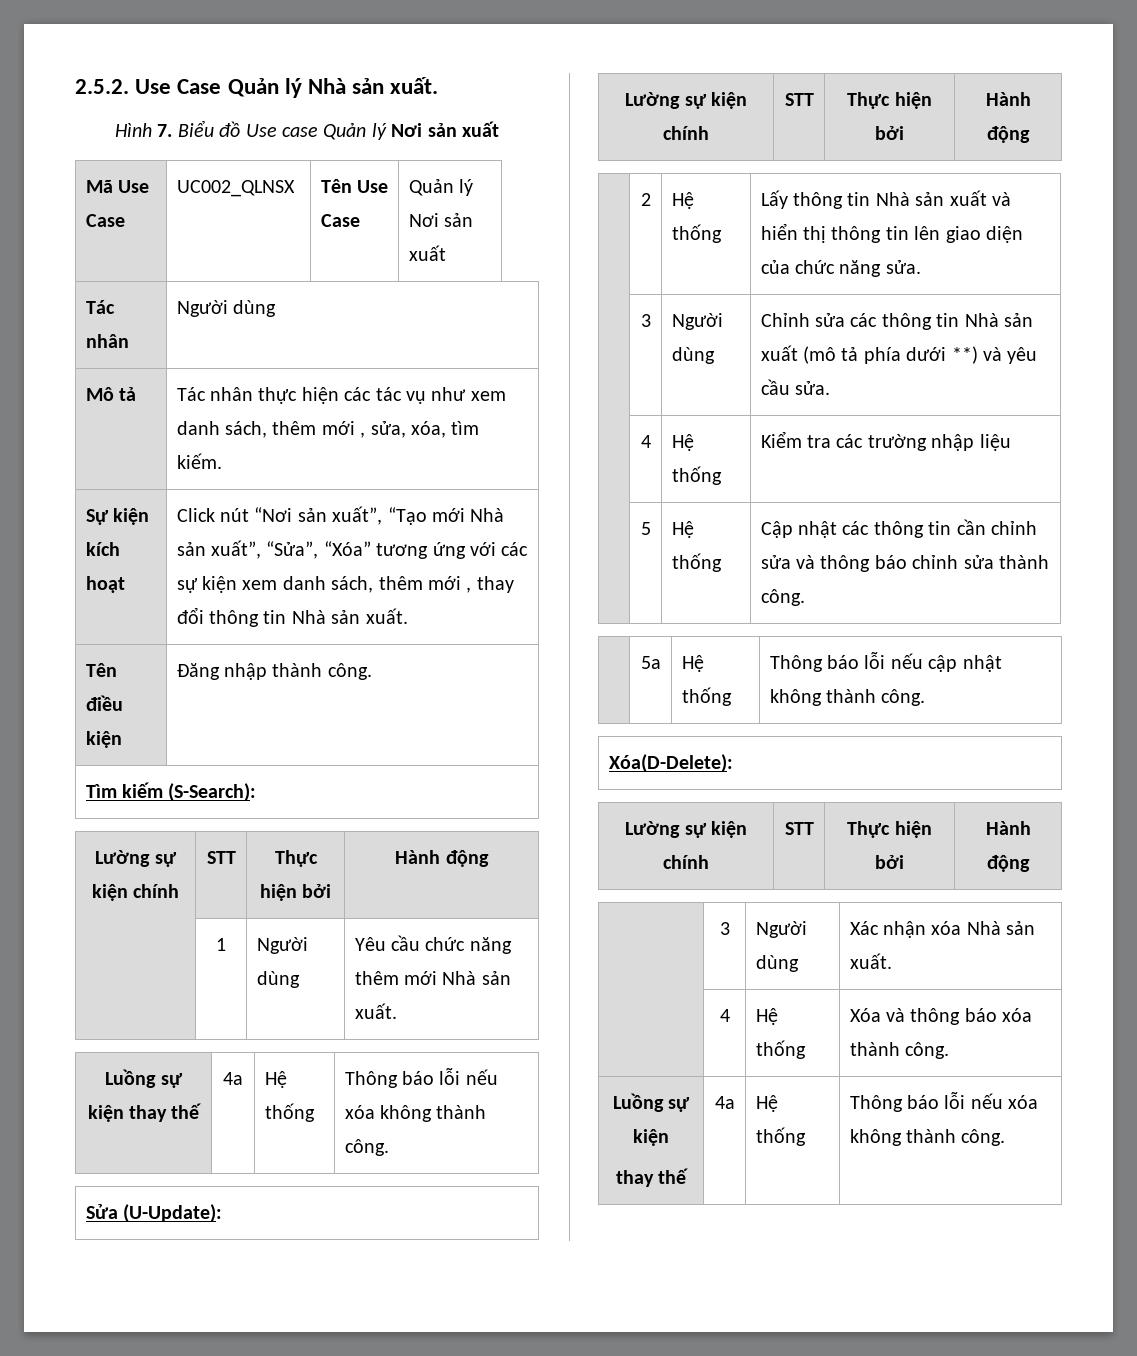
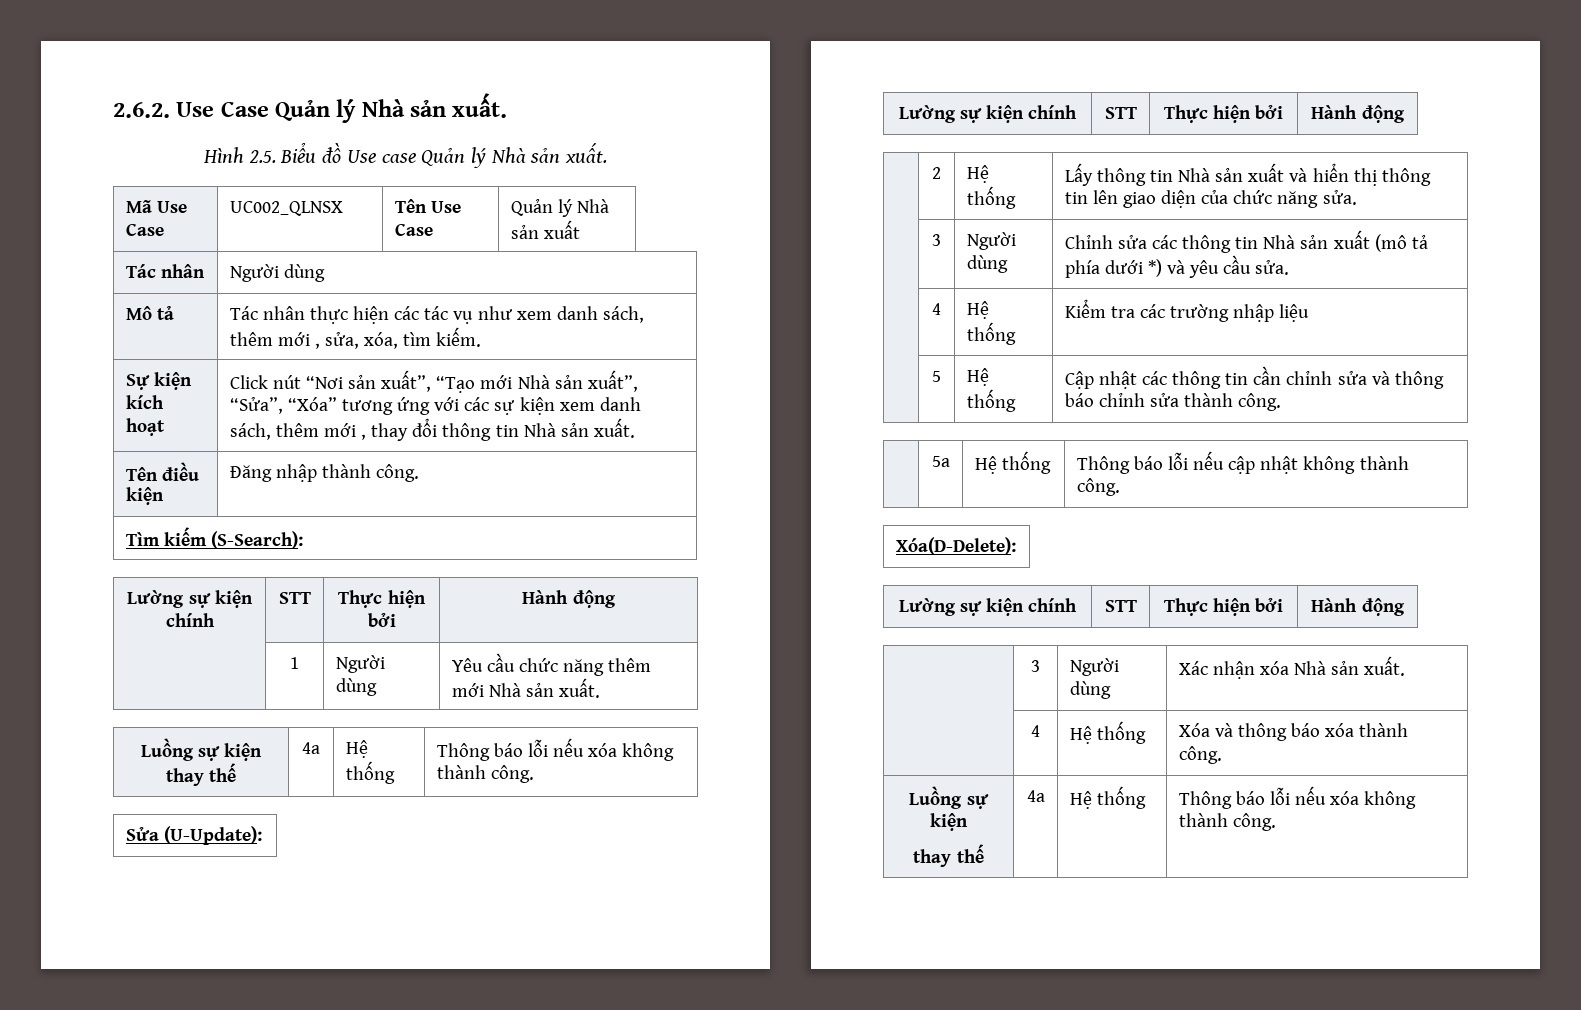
- 2.5.2. Use Case Quản lý Nhà sản xuất.
+ 2.6.2. Use Case Quản lý Nhà sản xuất.
- Hình 7. Biểu đồ Use case Quản lý Nơi sản xuất
+ Hình 2.5. Biểu đồ Use case Quản lý Nhà sản xuất.
- Mã Use Case | UC002_QLNSX | Tên Use Case | Quản lý Nơi sản xuất
+ Mã Use Case | UC002_QLNSX | Tên Use Case | Quản lý Nhà sản xuất
- | 3 | Người dùng | Chỉnh sửa các thông tin Nhà sản xuất (mô tả phía dưới **) và yêu cầu sửa.
+ | 3 | Người dùng | Chỉnh sửa các thông tin Nhà sản xuất (mô tả phía dưới *) và yêu cầu sửa.

